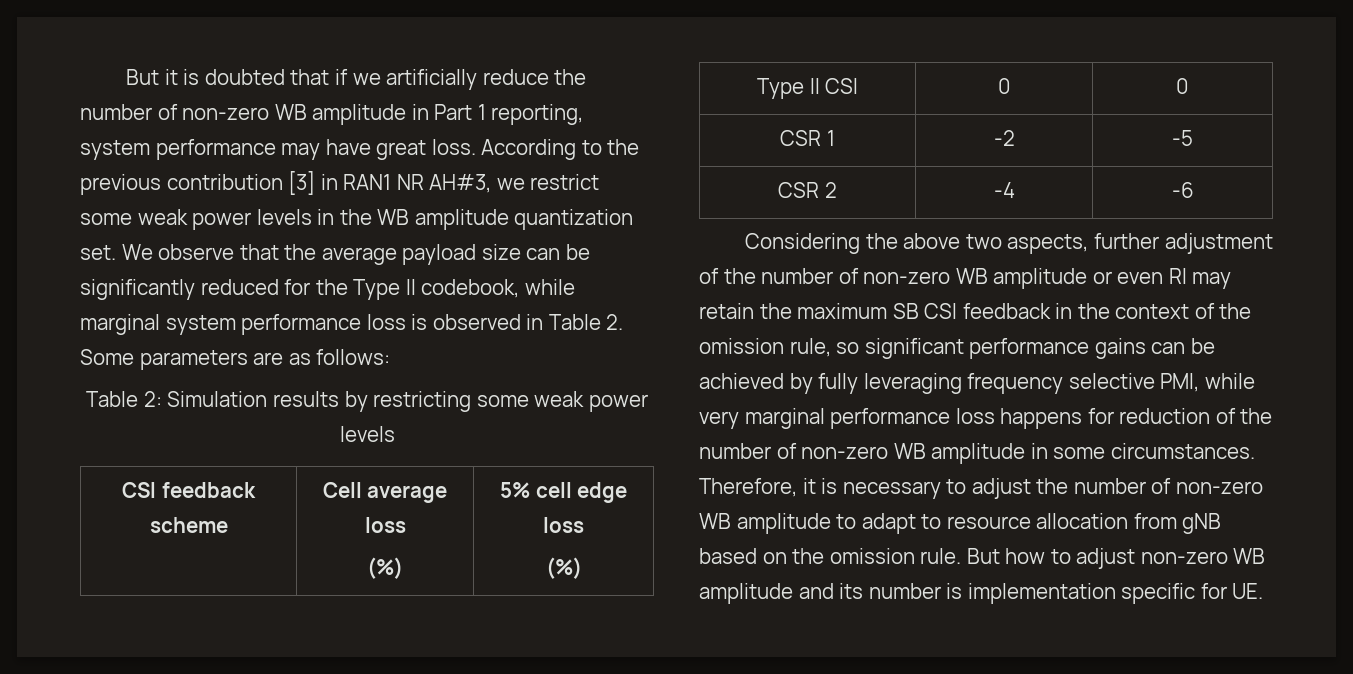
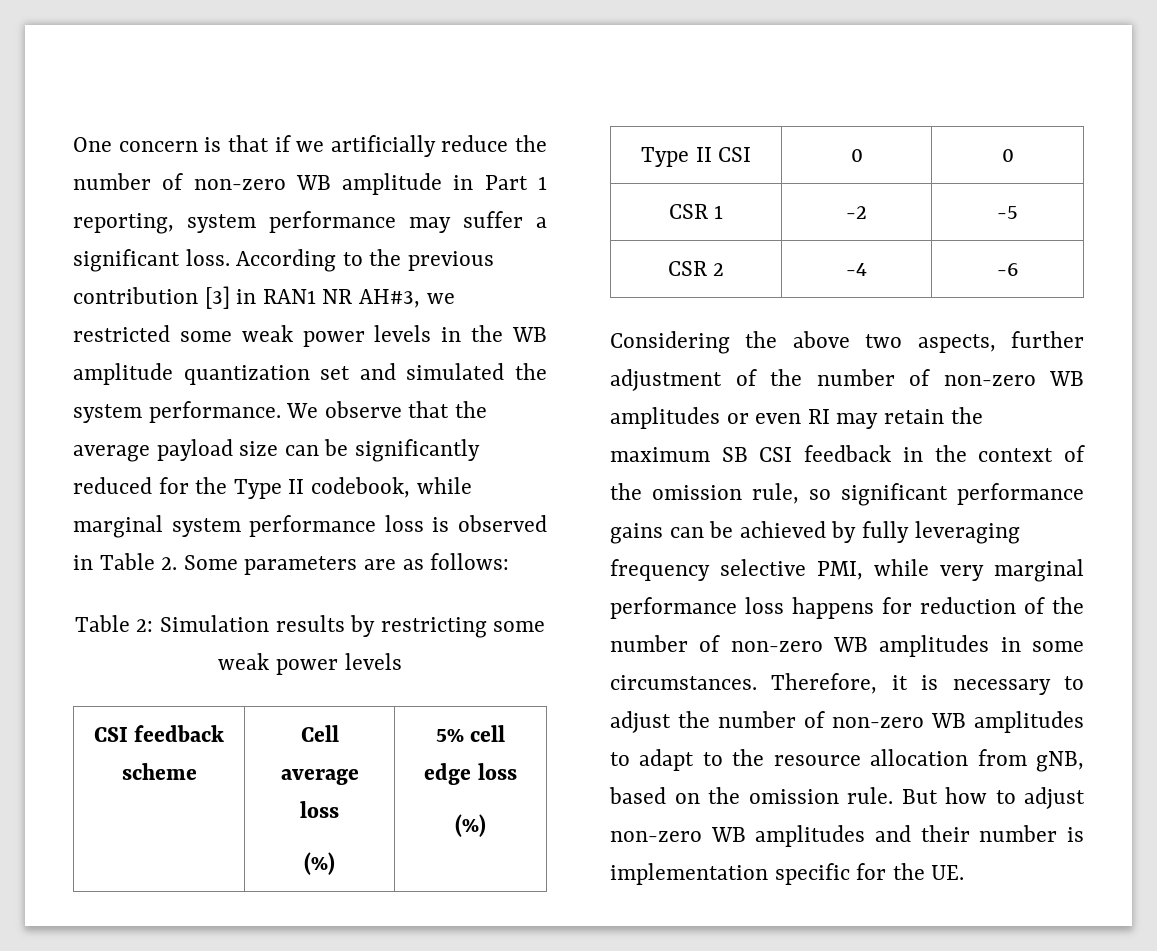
- But it is doubted that if we artificially reduce the number of non-zero WB amplitude in Part 1 reporting, system performance may have great loss.
+ One concern is that if we artificially reduce the number of non-zero WB amplitude in Part 1 reporting, system performance may suffer a significant loss.
- According to the previous contribution [3] in RAN1 NR AH#3, we restrict some weak power levels in the WB amplitude quantization set.
+ According to the previous contribution [3] in RAN1 NR AH#3, we restricted some weak power levels in the WB amplitude quantization set and simulated the system performance.
- Considering the above two aspects, further adjustment of the number of non-zero WB amplitude or even RI may retain the maximum SB CSI feedback in the context of the omission rule, so significant performance gains can be achieved by fully leveraging frequency selective PMI, while very marginal performance loss happens for reduction of the number of non-zero WB amplitude in some circumstances.
+ Considering the above two aspects, further adjustment of the number of non-zero WB amplitudes or even RI may retain the maximum SB CSI feedback in the context of the omission rule, so significant performance gains can be achieved by fully leveraging frequency selective PMI, while very marginal performance loss happens for reduction of the number of non-zero WB amplitudes in some circumstances.
- Therefore, it is necessary to adjust the number of non-zero WB amplitude to adapt to resource allocation from gNB based on the omission rule.
+ Therefore, it is necessary to adjust the number of non-zero WB amplitudes to adapt to the resource allocation from gNB, based on the omission rule.
- But how to adjust non-zero WB amplitude and its number is implementation specific for UE.
+ But how to adjust non-zero WB amplitudes and their number is implementation specific for the UE.

